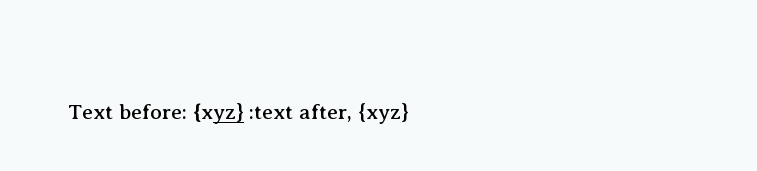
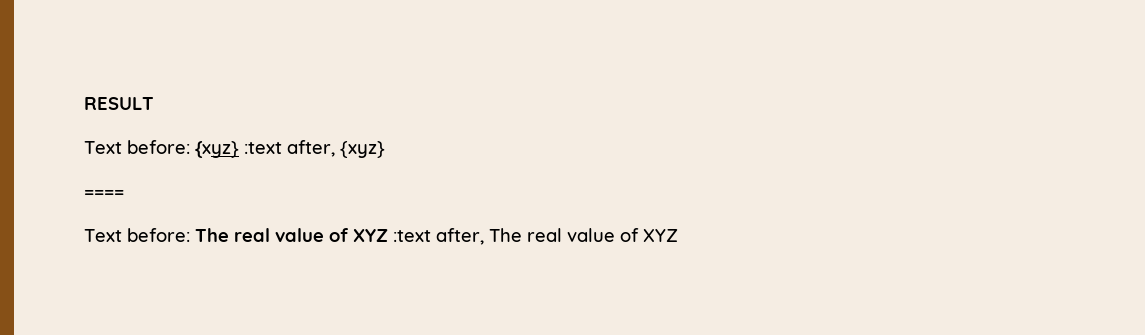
+ RESULT
+ ====
+ Text before: The real value of XYZ :text after, The real value of XYZ

